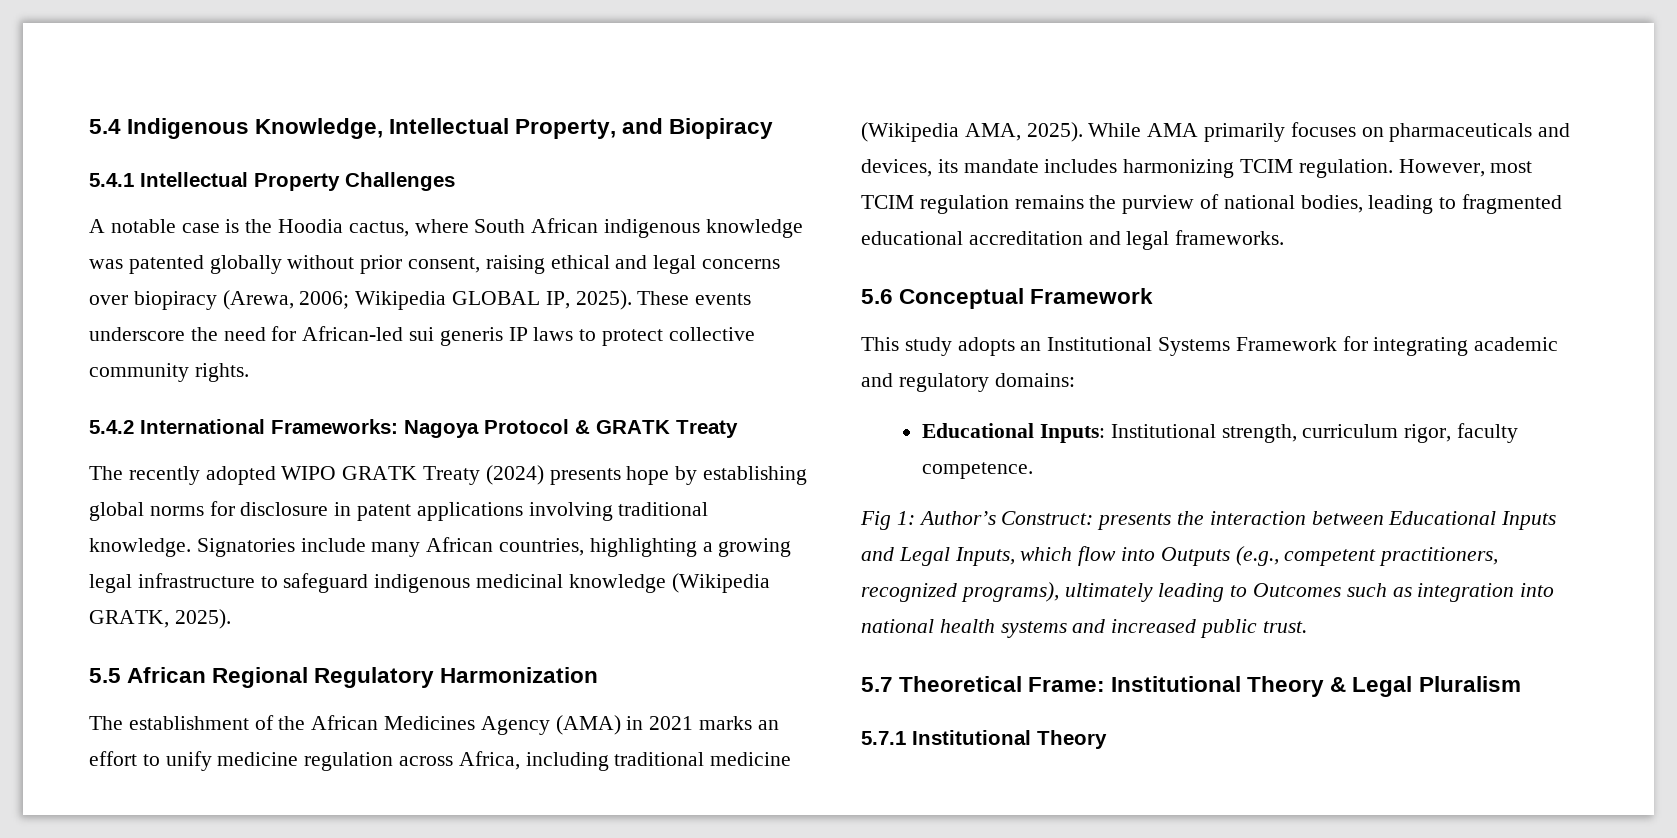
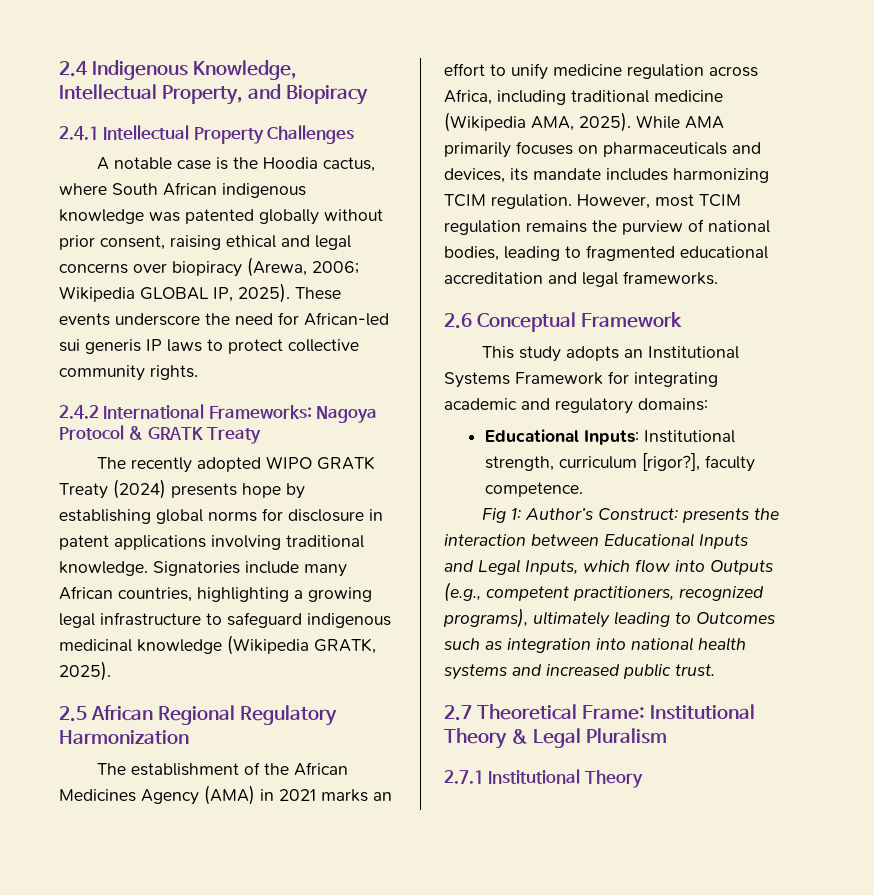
- 5.4 Indigenous Knowledge, Intellectual Property, and Biopiracy
+ 2.4 Indigenous Knowledge, Intellectual Property, and Biopiracy
- 5.4.1 Intellectual Property Challenges
+ 2.4.1 Intellectual Property Challenges
- 5.4.2 International Frameworks: Nagoya Protocol & GRATK Treaty
+ 2.4.2 International Frameworks: Nagoya Protocol & GRATK Treaty
- 5.5 African Regional Regulatory Harmonization
+ 2.5 African Regional Regulatory Harmonization
- 5.6 Conceptual Framework
+ 2.6 Conceptual Framework
- Educational Inputs: Institutional strength, curriculum rigor, faculty competence.
+ Educational Inputs: Institutional strength, curriculum [rigor?], faculty competence.
- 5.7 Theoretical Frame: Institutional Theory & Legal Pluralism
+ 2.7 Theoretical Frame: Institutional Theory & Legal Pluralism
- 5.7.1 Institutional Theory
+ 2.7.1 Institutional Theory

